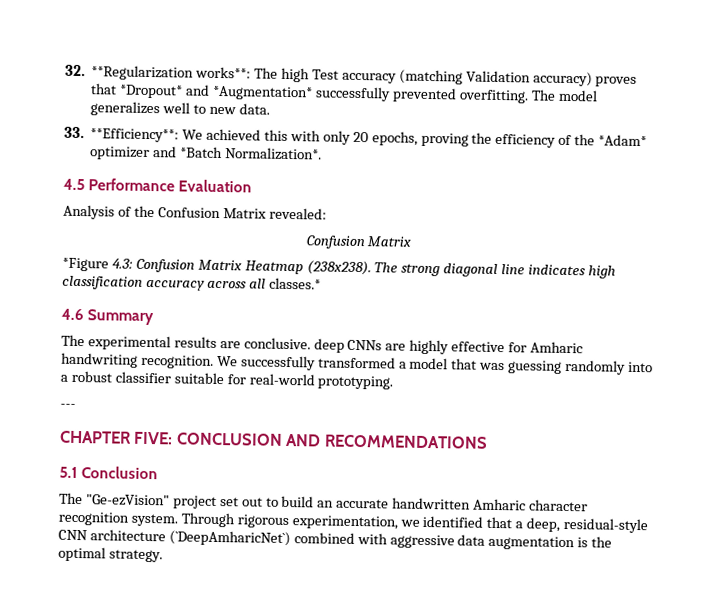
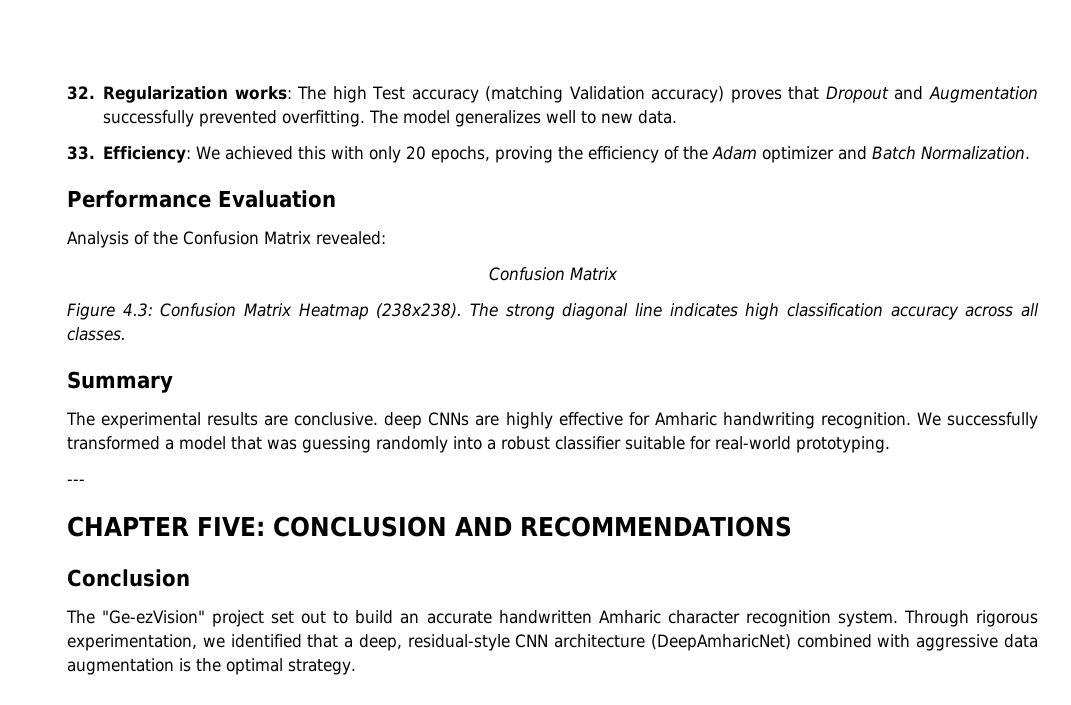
- 32. **Regularization works**: The high Test accuracy (matching Validation accuracy) proves that *Dropout* and *Augmentation* successfully prevented overfitting.
+ 32. Regularization works: The high Test accuracy (matching Validation accuracy) proves that Dropout and Augmentation successfully prevented overfitting.
- 33. **Efficiency**: We achieved this with only 20 epochs, proving the efficiency of the *Adam* optimizer and *Batch Normalization*.
- 4.5 Performance Evaluation
+ 33. Efficiency: We achieved this with only 20 epochs, proving the efficiency of the Adam optimizer and Batch Normalization.
+ Performance Evaluation
- *Figure 4.3: Confusion Matrix Heatmap (238x238).
+ Figure 4.3: Confusion Matrix Heatmap (238x238).
- The strong diagonal line indicates high classification accuracy across all classes.*
- 4.6 Summary
+ The strong diagonal line indicates high classification accuracy across all classes.
+ Summary
- 5.1 Conclusion
+ Conclusion
- Through rigorous experimentation, we identified that a deep, residual-style CNN architecture (`DeepAmharicNet`) combined with aggressive data augmentation is the optimal strategy.
+ Through rigorous experimentation, we identified that a deep, residual-style CNN architecture (DeepAmharicNet) combined with aggressive data augmentation is the optimal strategy.

